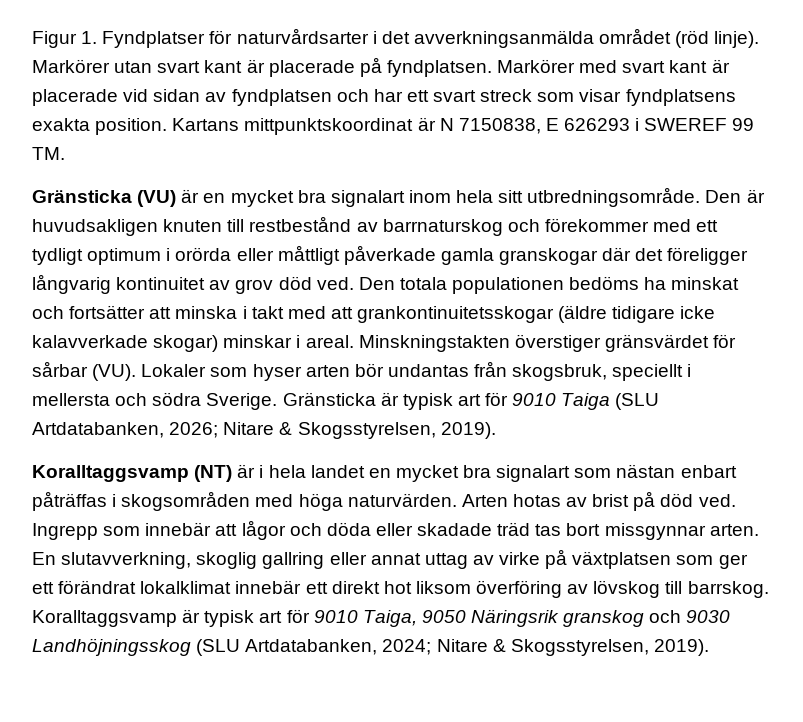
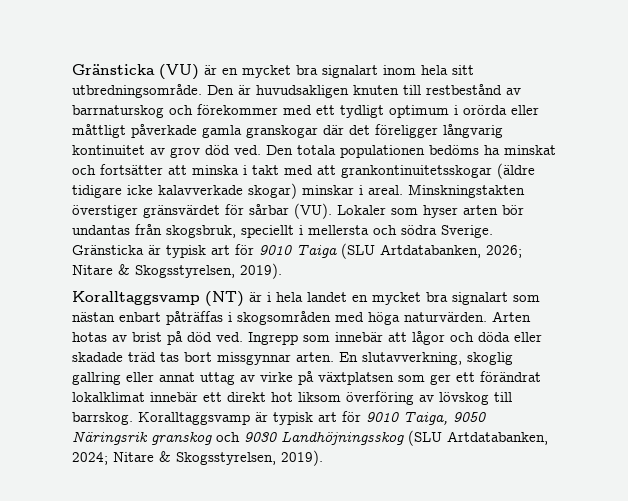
- Figur 1. Fyndplatser för naturvårdsarter i det avverkningsanmälda området (röd linje). Markörer utan svart kant är placerade på fyndplatsen. Markörer med svart kant är placerade vid sidan av fyndplatsen och har ett svart streck som visar fyndplatsens exakta position. Kartans mittpunktskoordinat är N 7150838, E 626293 i SWEREF 99 TM.

